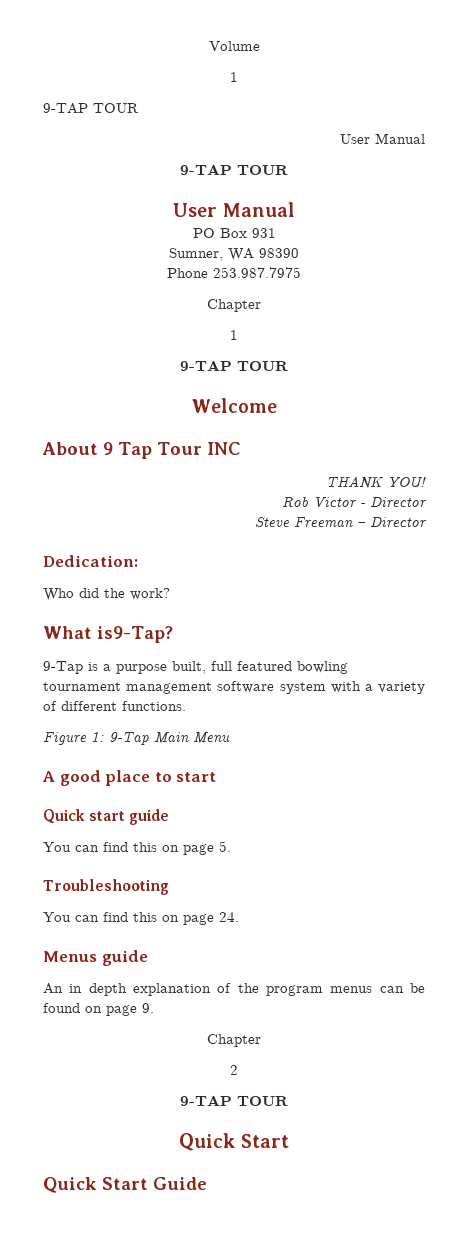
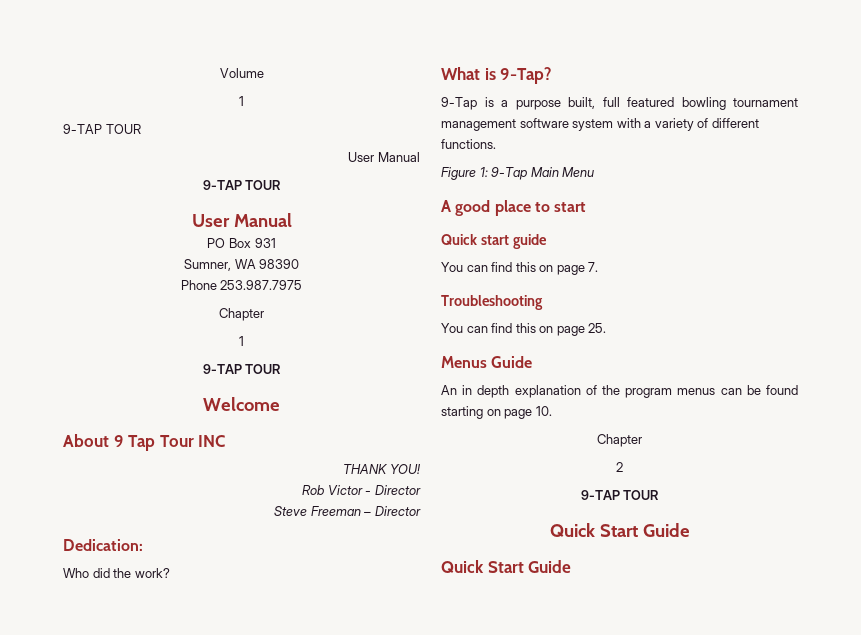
- What is9-Tap?
+ What is 9-Tap?
- You can find this on page 5.
+ You can find this on page 7.
- You can find this on page 24.
+ You can find this on page 25.
- Menus guide
+ Menus Guide
- An in depth explanation of the program menus can be found on page 9.
+ An in depth explanation of the program menus can be found starting on page 10.
  2
  9-TAP TOUR
- Quick Start
+ Quick Start Guide

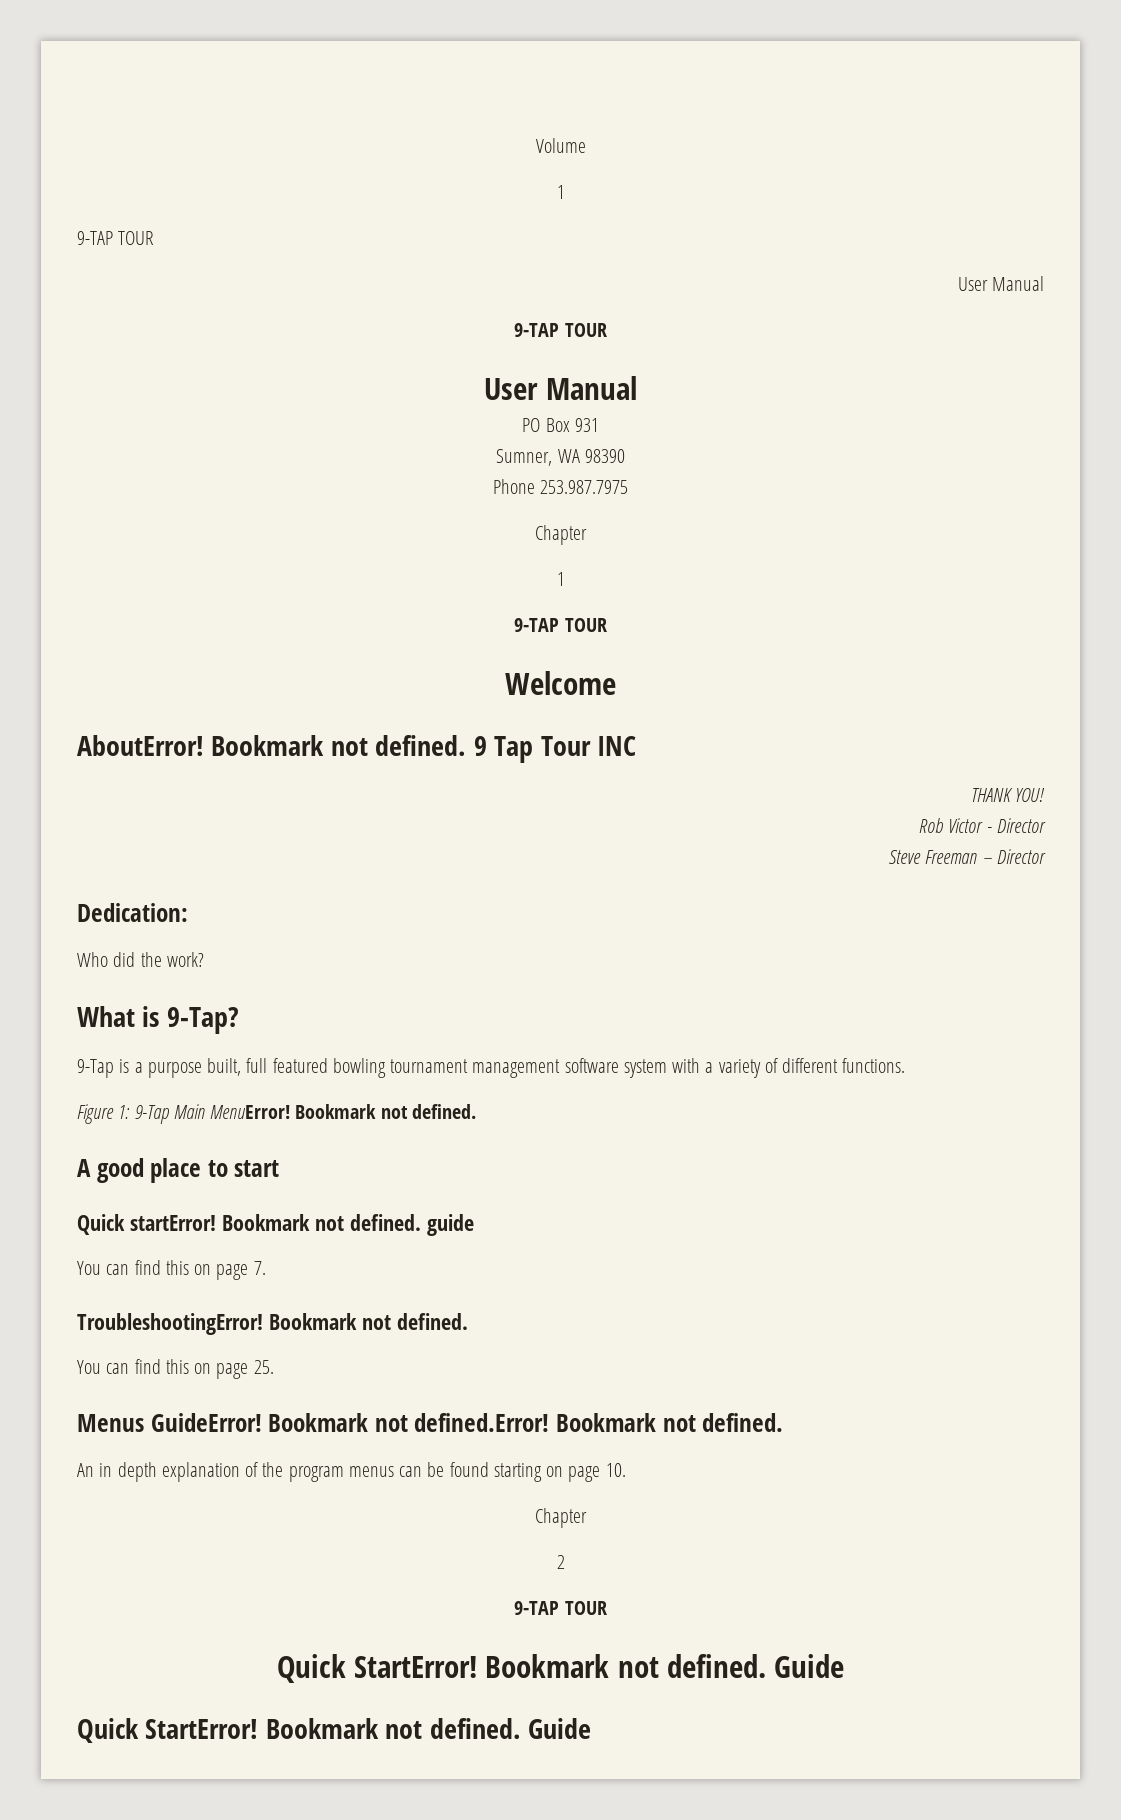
- About 9 Tap Tour INC
+ AboutError! Bookmark not defined. 9 Tap Tour INC
- Figure 1: 9-Tap Main Menu
+ Figure 1: 9-Tap Main MenuError! Bookmark not defined.
- Quick start guide
+ Quick startError! Bookmark not defined. guide
- Troubleshooting
+ TroubleshootingError! Bookmark not defined.
- Menus Guide
+ Menus GuideError! Bookmark not defined.Error! Bookmark not defined.
  2
  9-TAP TOUR
- Quick Start Guide
- Quick Start Guide
+ Quick StartError! Bookmark not defined. Guide
+ Quick StartError! Bookmark not defined. Guide

